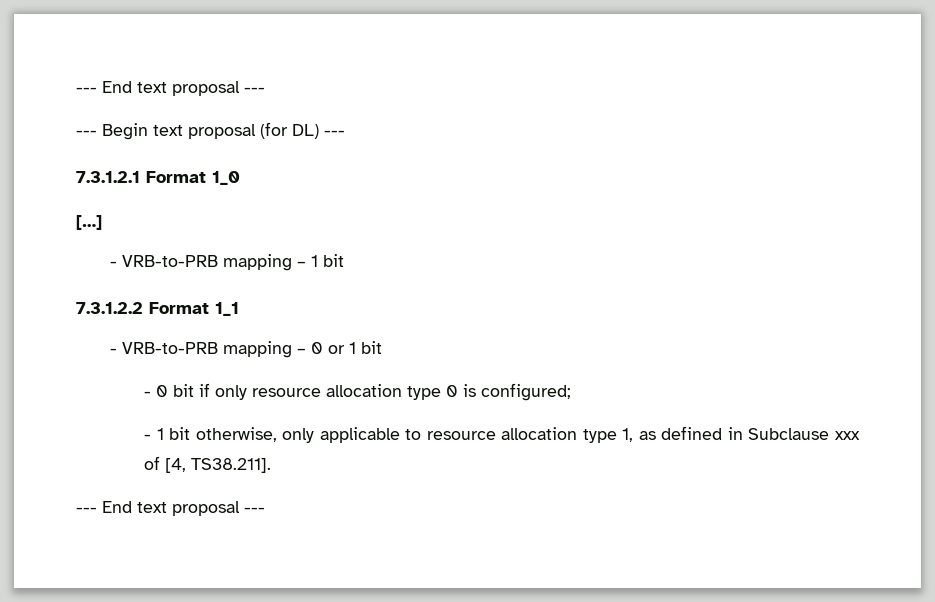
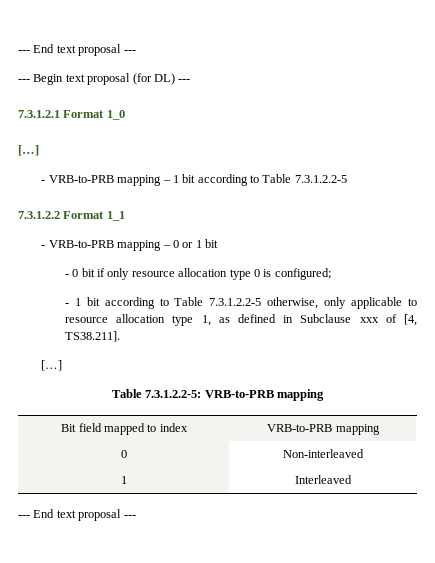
- - VRB-to-PRB mapping – 1 bit
+ - VRB-to-PRB mapping – 1 bit according to Table 7.3.1.2.2-5
- - 1 bit otherwise, only applicable to resource allocation type 1, as defined in Subclause xxx of [4, TS38.211].
+ - 1 bit according to Table 7.3.1.2.2-5 otherwise, only applicable to resource allocation type 1, as defined in Subclause xxx of [4, TS38.211].
+ […]
+ Table 7.3.1.2.2-5: VRB-to-PRB mapping
+ Bit field mapped to index | VRB-to-PRB mapping
+ 0 | Non-interleaved
+ 1 | Interleaved

